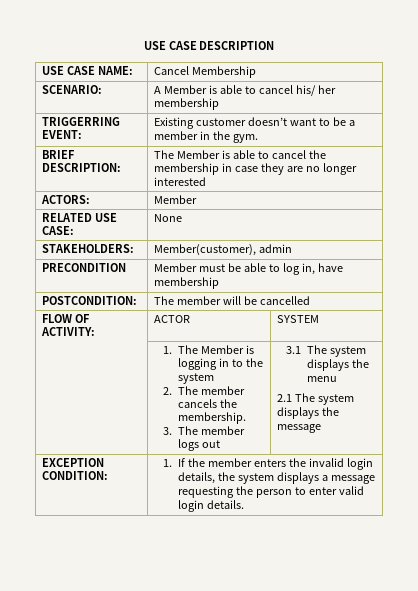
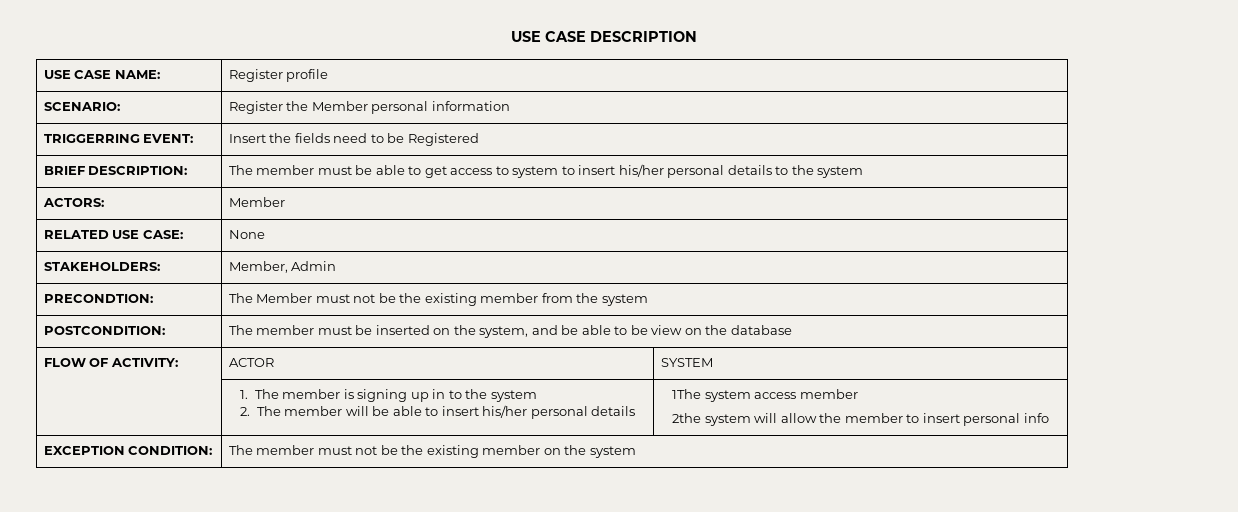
- USE CASE NAME: | Cancel Membership
+ USE CASE NAME: | Register profile
- SCENARIO: | A Member is able to cancel his/ her membership
- TRIGGERRING EVENT: | Existing customer doesn’t want to be a member in the gym.
- BRIEF DESCRIPTION: | The Member is able to cancel the membership in case they are no longer interested
+ SCENARIO: | Register the Member personal information
+ TRIGGERRING EVENT: | Insert the fields need to be Registered
+ BRIEF DESCRIPTION: | The member must be able to get access to system to insert his/her personal details to the system
- STAKEHOLDERS: | Member(customer), admin
- PRECONDITION | Member must be able to log in, have membership
- POSTCONDITION: | The member will be cancelled
+ STAKEHOLDERS: | Member, Admin
+ PRECONDTION: | The Member must not be the existing member from the system
+ POSTCONDITION: | The member must be inserted on the system, and be able to be view on the database
- | 1. The Member is logging in to the system
- 2. The member cancels the membership.
- 3. The member logs out | 3.1 The system displays the menu
- 2.1 The system displays the message
- EXCEPTION CONDITION: | 1. If the member enters the invalid login details, the system displays a message requesting the person to enter valid login details.
+ | 1. The member is signing up in to the system
+ 2. The member will be able to insert his/her personal details | 1The system access member
+ 2the system will allow the member to insert personal info
+ EXCEPTION CONDITION: | The member must not be the existing member on the system

